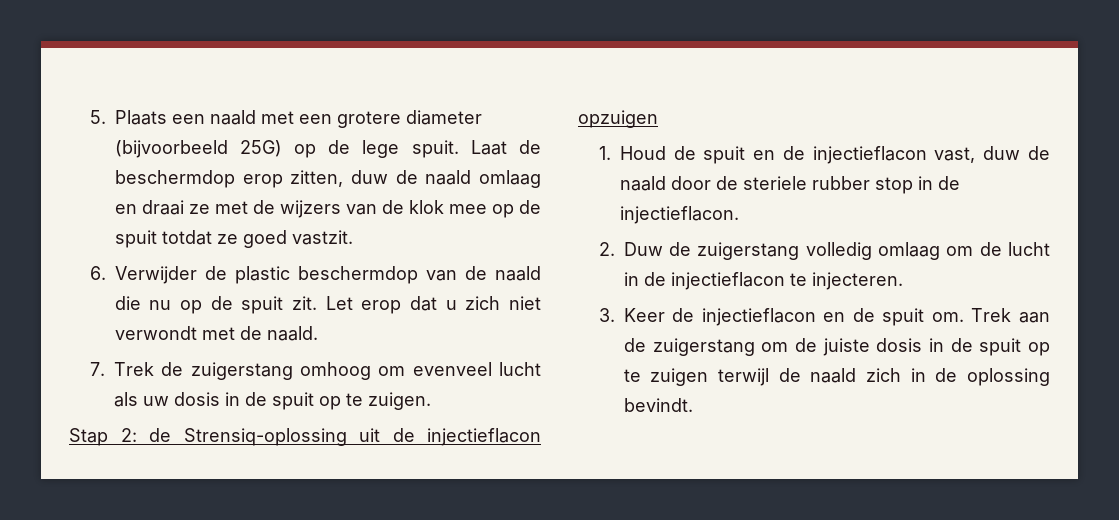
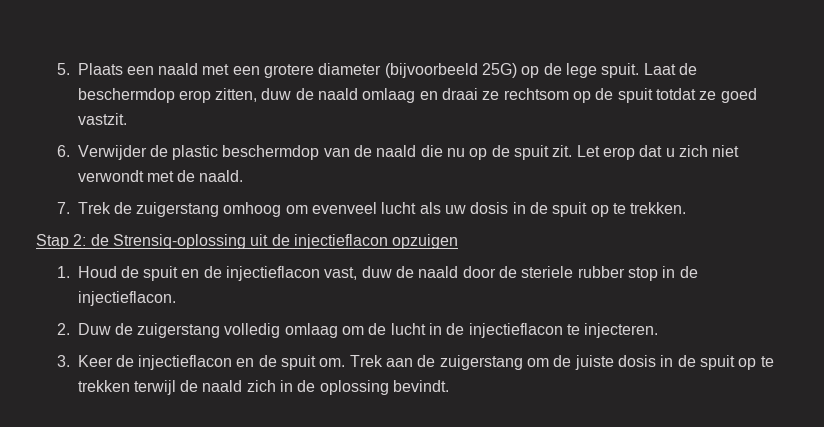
- Laat de beschermdop erop zitten, duw de naald omlaag en draai ze met de wijzers van de klok mee op de spuit totdat ze goed vastzit.
+ Laat de beschermdop erop zitten, duw de naald omlaag en draai ze rechtsom op de spuit totdat ze goed vastzit.
- 7. Trek de zuigerstang omhoog om evenveel lucht als uw dosis in de spuit op te zuigen.
+ 7. Trek de zuigerstang omhoog om evenveel lucht als uw dosis in de spuit op te trekken.
- Trek aan de zuigerstang om de juiste dosis in de spuit op te zuigen terwijl de naald zich in de oplossing bevindt.
+ Trek aan de zuigerstang om de juiste dosis in de spuit op te trekken terwijl de naald zich in de oplossing bevindt.

